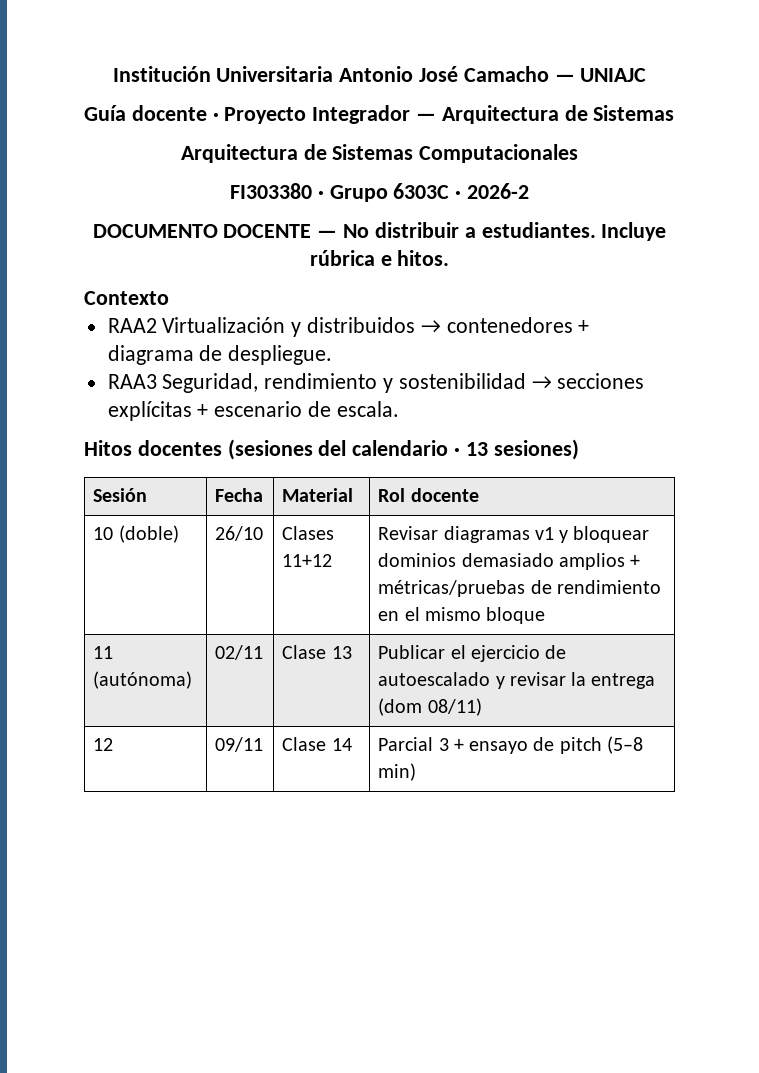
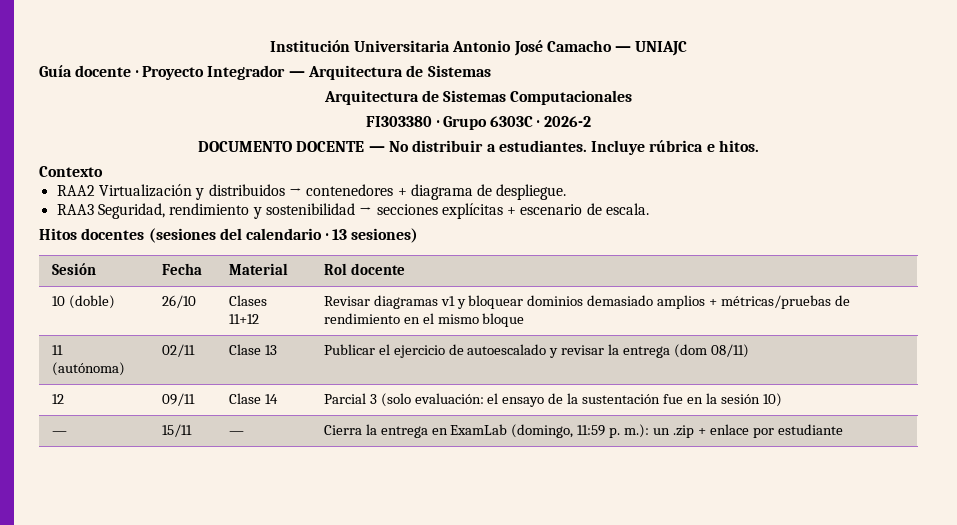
- 12 | 09/11 | Clase 14 | Parcial 3 + ensayo de pitch (5–8 min)
+ 12 | 09/11 | Clase 14 | Parcial 3 (solo evaluación: el ensayo de la sustentación fue en la sesión 10)
+ — | 15/11 | — | Cierra la entrega en ExamLab (domingo, 11:59 p. m.): un .zip + enlace por estudiante

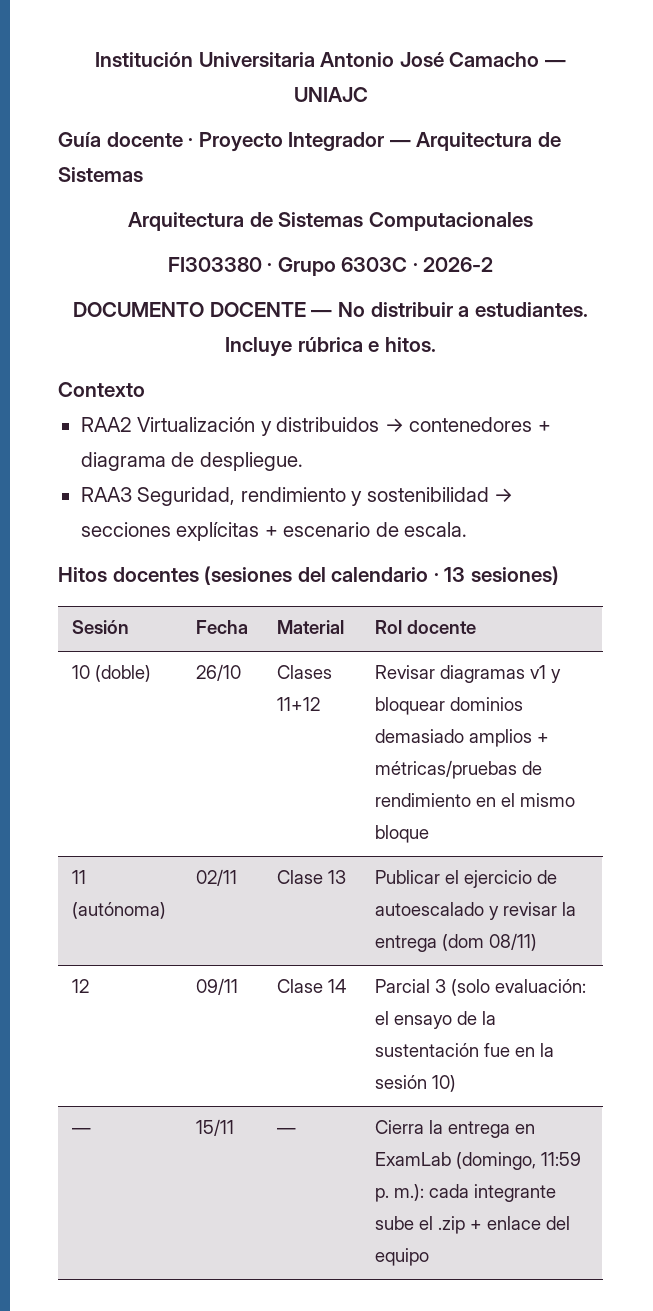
- — | 15/11 | — | Cierra la entrega en ExamLab (domingo, 11:59 p. m.): un .zip + enlace por estudiante
+ — | 15/11 | — | Cierra la entrega en ExamLab (domingo, 11:59 p. m.): cada integrante sube el .zip + enlace del equipo

